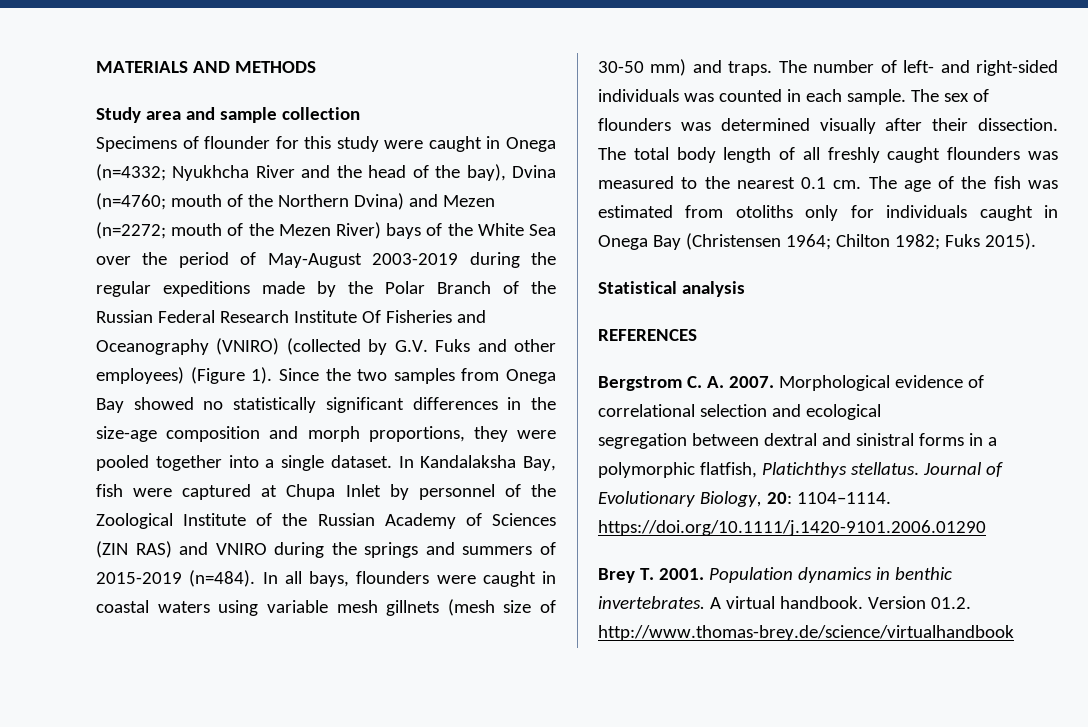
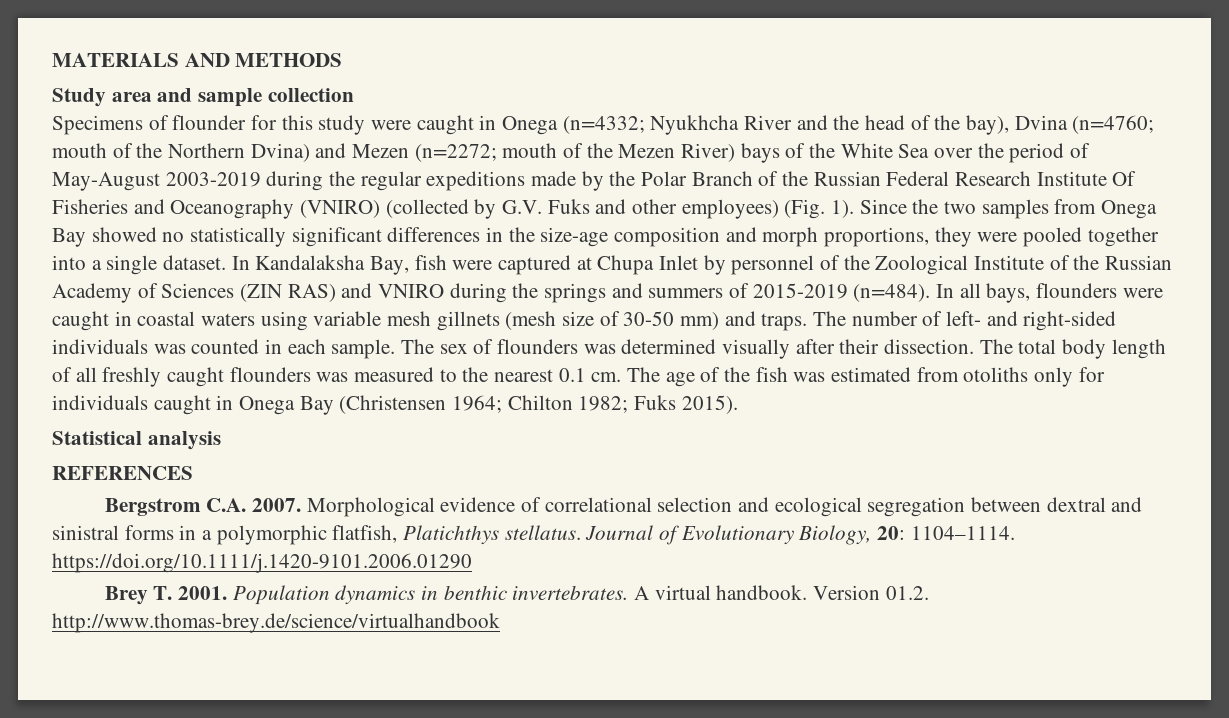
- mouth of the Mezen River) bays of the White Sea over the period of May-August 2003-2019 during the regular expeditions made by the Polar Branch of the Russian Federal Research Institute Of Fisheries and Oceanography (VNIRO) (collected by G.V. Fuks and other employees) (Figure 1).
+ mouth of the Mezen River) bays of the White Sea over the period of May-August 2003-2019 during the regular expeditions made by the Polar Branch of the Russian Federal Research Institute Of Fisheries and Oceanography (VNIRO) (collected by G.V. Fuks and other employees) (Fig. 1).
- Bergstrom C. A. 2007.
+ Bergstrom C.A. 2007.
- Morphological evidence of correlational selection and ecological
- segregation between dextral and sinistral forms in a polymorphic flatfish, Platichthys stellatus.
+ Morphological evidence of correlational selection and ecological segregation between dextral and sinistral forms in a polymorphic flatfish, Platichthys stellatus.

